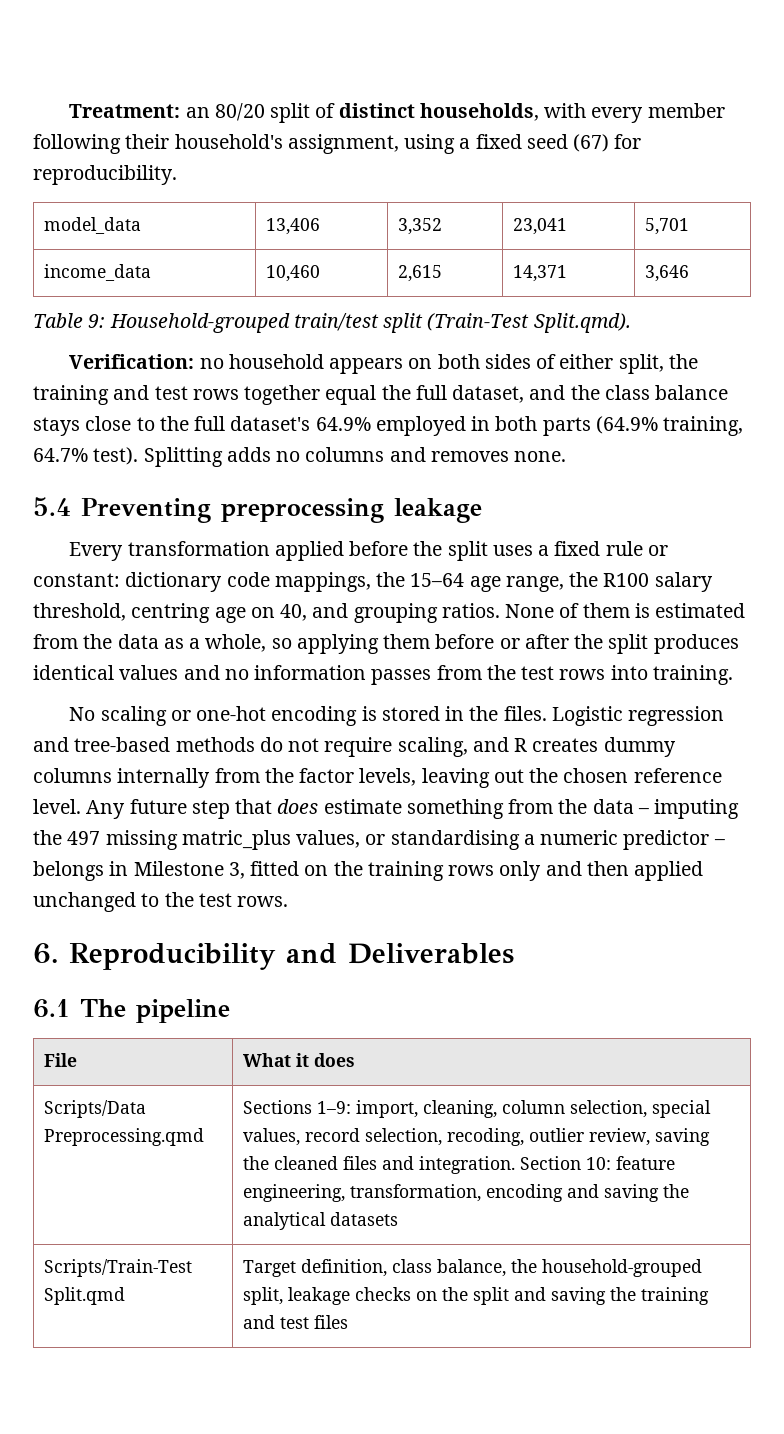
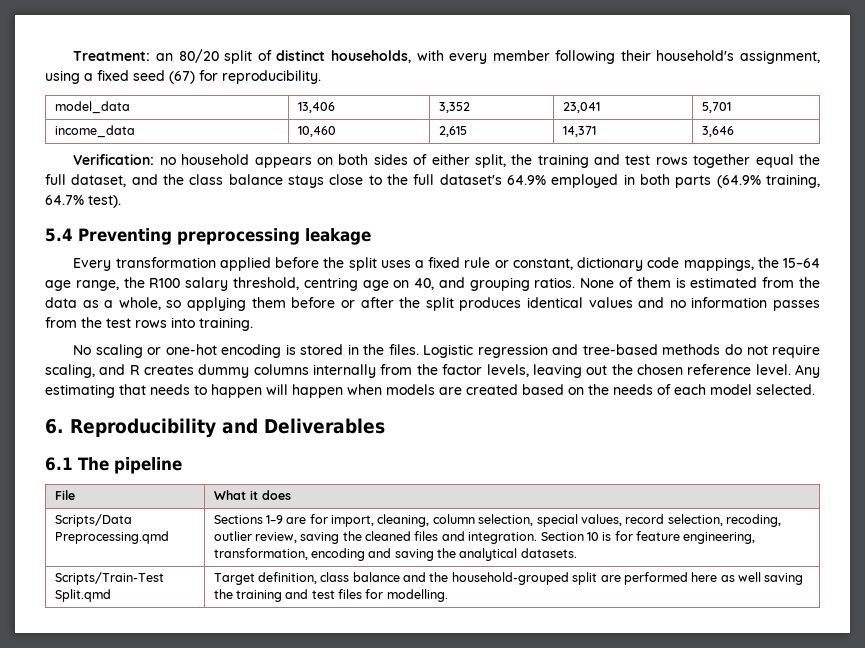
- Table 9: Household-grouped train/test split (Train-Test Split.qmd).
- Splitting adds no columns and removes none.
- Every transformation applied before the split uses a fixed rule or constant: dictionary code mappings, the 15–64 age range, the R100 salary threshold, centring age on 40, and grouping ratios.
+ Every transformation applied before the split uses a fixed rule or constant, dictionary code mappings, the 15–64 age range, the R100 salary threshold, centring age on 40, and grouping ratios.
- Any future step that does estimate something from the data – imputing the 497 missing matric_plus values, or standardising a numeric predictor – belongs in Milestone 3, fitted on the training rows only and then applied unchanged to the test rows.
+ Any estimating that needs to happen will happen when models are created based on the needs of each model selected.
- Scripts/Data Preprocessing.qmd | Sections 1–9: import, cleaning, column selection, special values, record selection, recoding, outlier review, saving the cleaned files and integration. Section 10: feature engineering, transformation, encoding and saving the analytical datasets
+ Scripts/Data Preprocessing.qmd | Sections 1–9 are for import, cleaning, column selection, special values, record selection, recoding, outlier review, saving the cleaned files and integration. Section 10 is for feature engineering, transformation, encoding and saving the analytical datasets.
- Scripts/Train-Test Split.qmd | Target definition, class balance, the household-grouped split, leakage checks on the split and saving the training and test files
+ Scripts/Train-Test Split.qmd | Target definition, class balance and the household-grouped split are performed here as well saving the training and test files for modelling.

